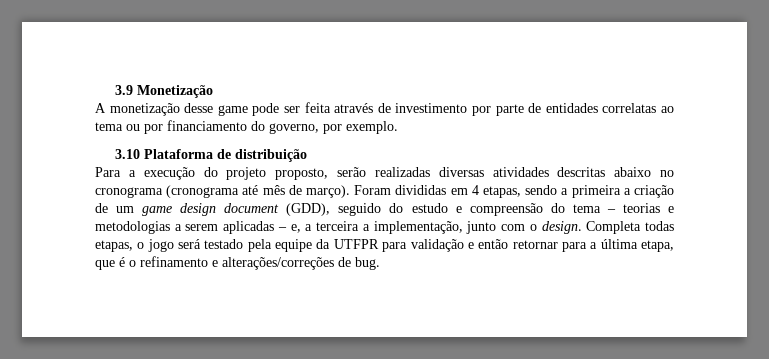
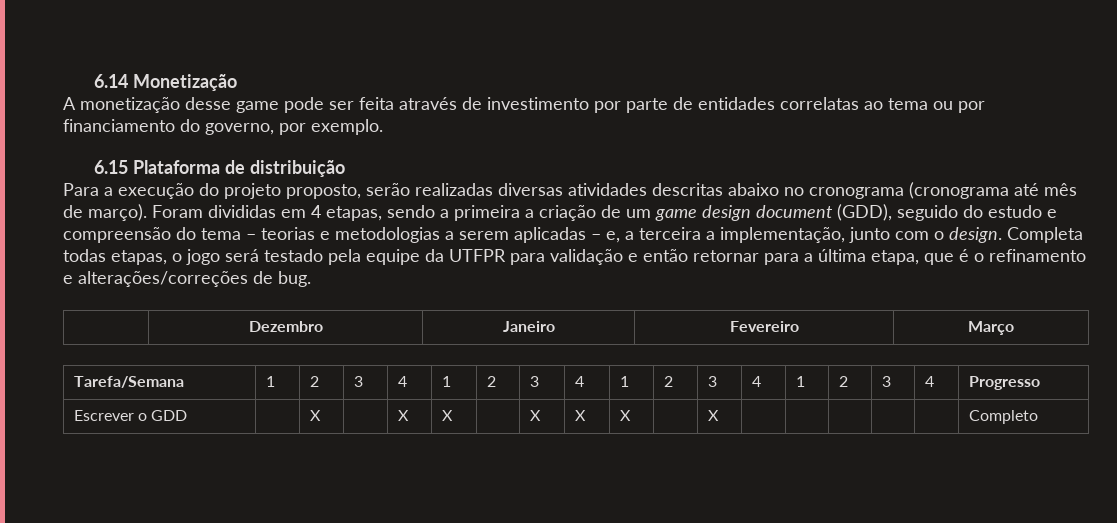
- 3.9 Monetização
+ 6.14 Monetização
- 3.10 Plataforma de distribuição
+ 6.15 Plataforma de distribuição
+ | Dezembro | Janeiro | Fevereiro | Março
+ Tarefa/Semana | 1 | 2 | 3 | 4 | 1 | 2 | 3 | 4 | 1 | 2 | 3 | 4 | 1 | 2 | 3 | 4 | Progresso
+ Escrever o GDD | | X | | X | X | | X | X | X | | X | | | | | | Completo

